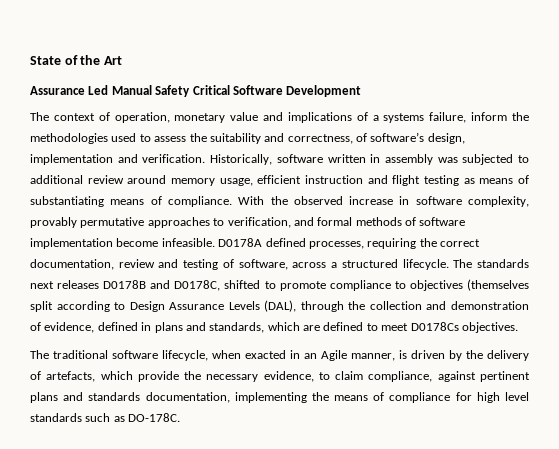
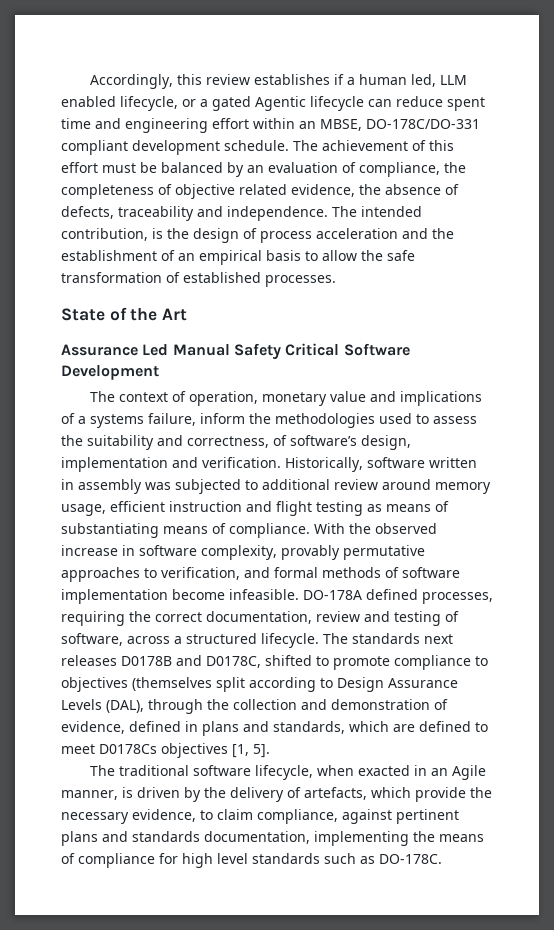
+ Accordingly, this review establishes if a human led, LLM enabled lifecycle, or a gated Agentic lifecycle can reduce spent time and engineering effort within an MBSE, DO-178C/DO-331 compliant development schedule. The achievement of this effort must be balanced by an evaluation of compliance, the completeness of objective related evidence, the absence of defects, traceability and independence. The intended contribution, is the design of process acceleration and the establishment of an empirical basis to allow the safe transformation of established processes.
- D0178A defined processes, requiring the correct documentation, review and testing of software, across a structured lifecycle.
+ DO-178A defined processes, requiring the correct documentation, review and testing of software, across a structured lifecycle.
- The standards next releases D0178B and D0178C, shifted to promote compliance to objectives (themselves split according to Design Assurance Levels (DAL), through the collection and demonstration of evidence, defined in plans and standards, which are defined to meet D0178Cs objectives.
+ The standards next releases D0178B and D0178C, shifted to promote compliance to objectives (themselves split according to Design Assurance Levels (DAL), through the collection and demonstration of evidence, defined in plans and standards, which are defined to meet D0178Cs objectives [1, 5].

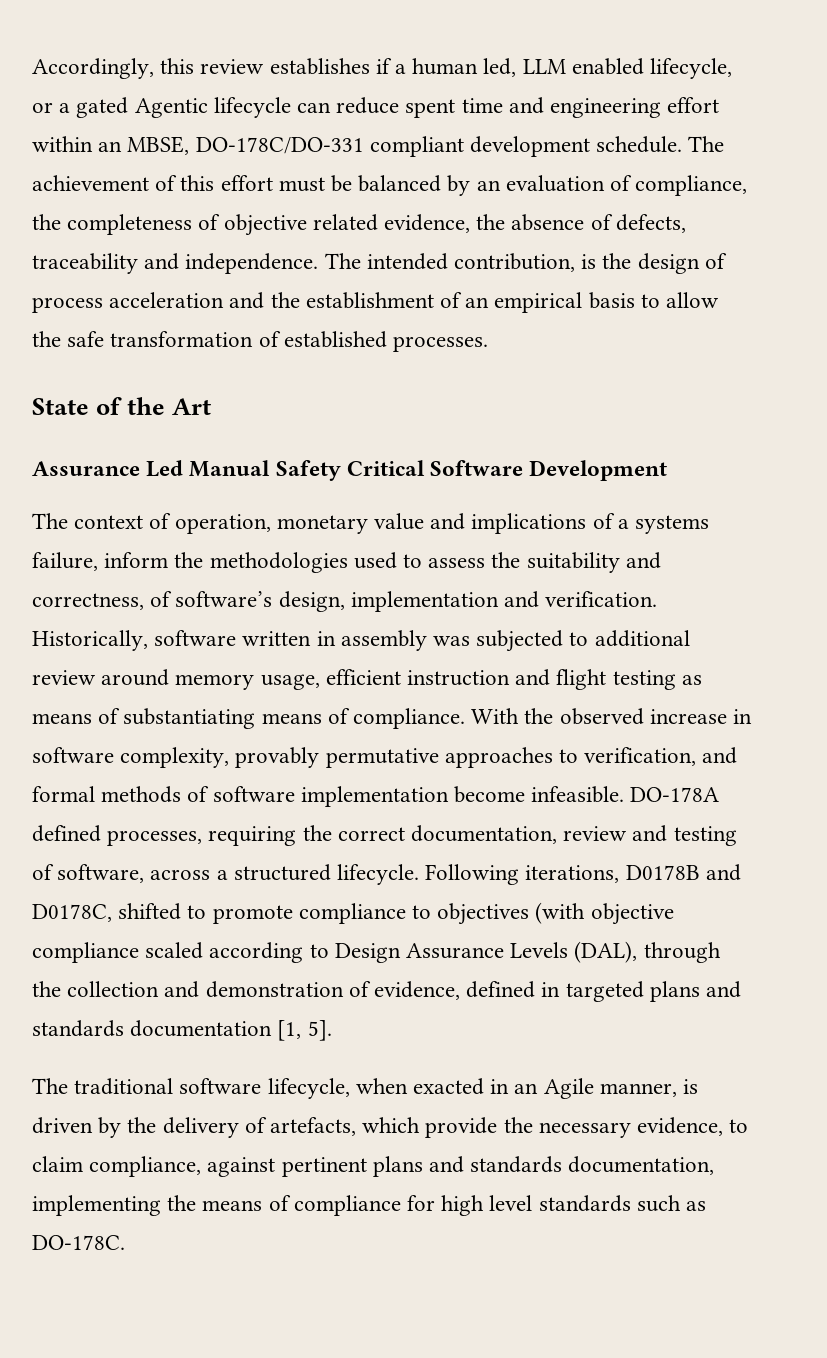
- The standards next releases D0178B and D0178C, shifted to promote compliance to objectives (themselves split according to Design Assurance Levels (DAL), through the collection and demonstration of evidence, defined in plans and standards, which are defined to meet D0178Cs objectives [1, 5].
+ Following iterations, D0178B and D0178C, shifted to promote compliance to objectives (with objective compliance scaled according to Design Assurance Levels (DAL), through the collection and demonstration of evidence, defined in targeted plans and standards documentation [1, 5].

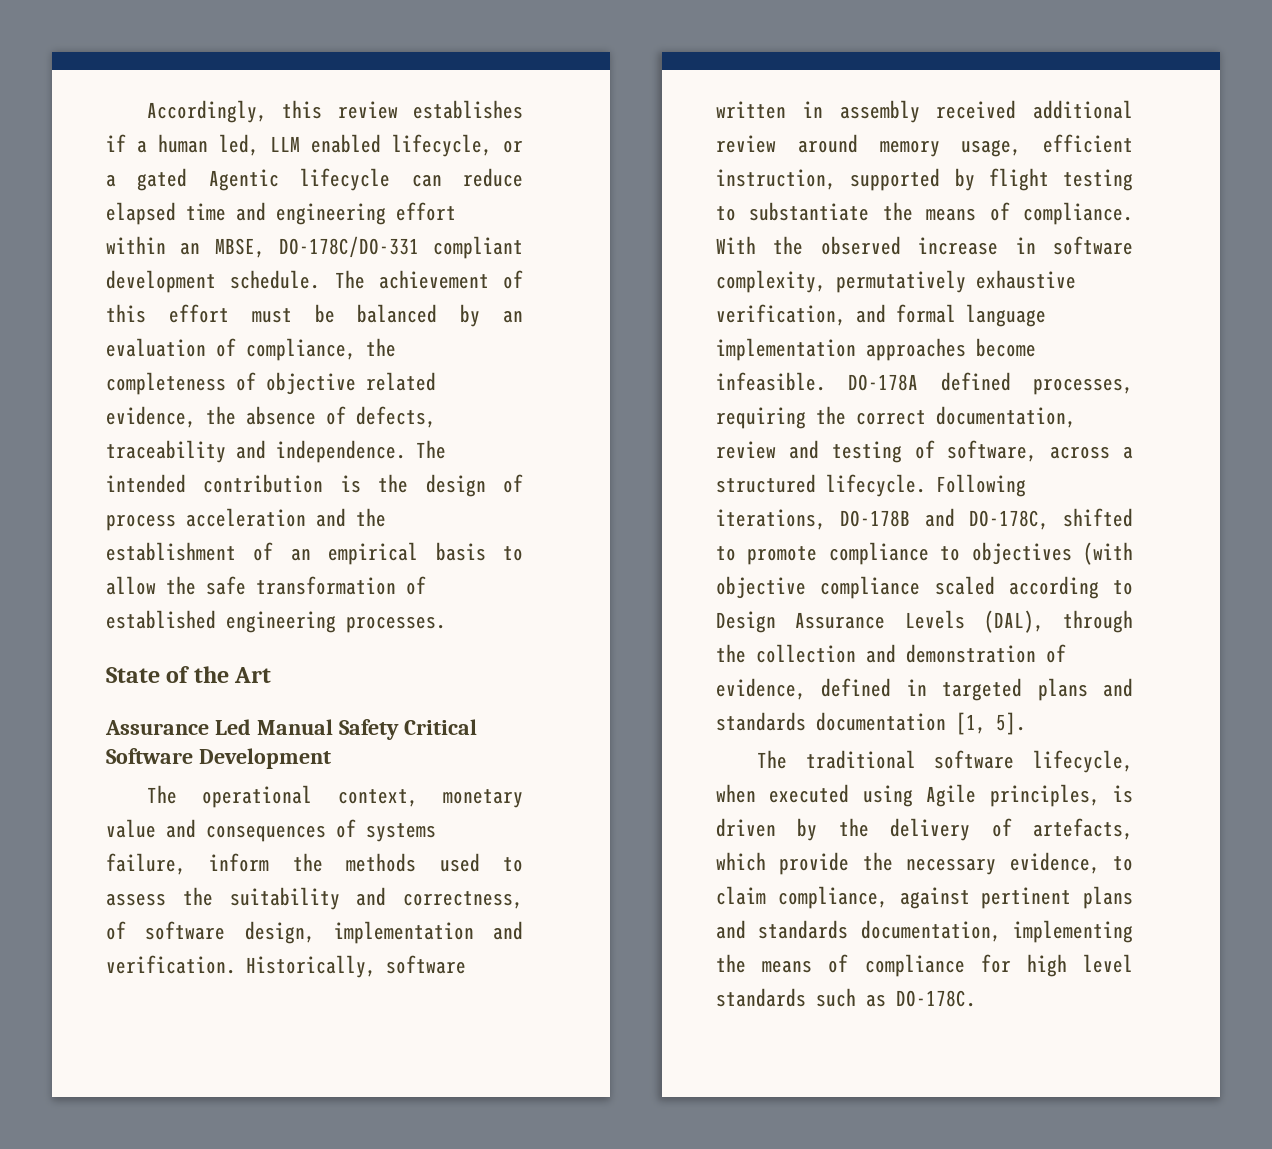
- Accordingly, this review establishes if a human led, LLM enabled lifecycle, or a gated Agentic lifecycle can reduce spent time and engineering effort within an MBSE, DO-178C/DO-331 compliant development schedule.
+ Accordingly, this review establishes if a human led, LLM enabled lifecycle, or a gated Agentic lifecycle can reduce elapsed time and engineering effort within an MBSE, DO-178C/DO-331 compliant development schedule.
- The intended contribution, is the design of process acceleration and the establishment of an empirical basis to allow the safe transformation of established processes.
+ The intended contribution is the design of process acceleration and the establishment of an empirical basis to allow the safe transformation of established engineering processes.
- The context of operation, monetary value and implications of a systems failure, inform the methodologies used to assess the suitability and correctness, of software’s design, implementation and verification.
+ The operational context, monetary value and consequences of systems failure, inform the methods used to assess the suitability and correctness, of software design, implementation and verification.
- Historically, software written in assembly was subjected to additional review around memory usage, efficient instruction and flight testing as means of substantiating means of compliance.
+ Historically, software written in assembly received additional review around memory usage, efficient instruction, supported by flight testing to substantiate the means of compliance.
- With the observed increase in software complexity, provably permutative approaches to verification, and formal methods of software implementation become infeasible.
+ With the observed increase in software complexity, permutatively exhaustive verification, and formal language implementation approaches become infeasible.
- Following iterations, D0178B and D0178C, shifted to promote compliance to objectives (with objective compliance scaled according to Design Assurance Levels (DAL), through the collection and demonstration of evidence, defined in targeted plans and standards documentation [1, 5].
+ Following iterations, DO-178B and DO-178C, shifted to promote compliance to objectives (with objective compliance scaled according to Design Assurance Levels (DAL), through the collection and demonstration of evidence, defined in targeted plans and standards documentation [1, 5].
- The traditional software lifecycle, when exacted in an Agile manner, is driven by the delivery of artefacts, which provide the necessary evidence, to claim compliance, against pertinent plans and standards documentation, implementing the means of compliance for high level standards such as DO-178C.
+ The traditional software lifecycle, when executed using Agile principles, is driven by the delivery of artefacts, which provide the necessary evidence, to claim compliance, against pertinent plans and standards documentation, implementing the means of compliance for high level standards such as DO-178C.

